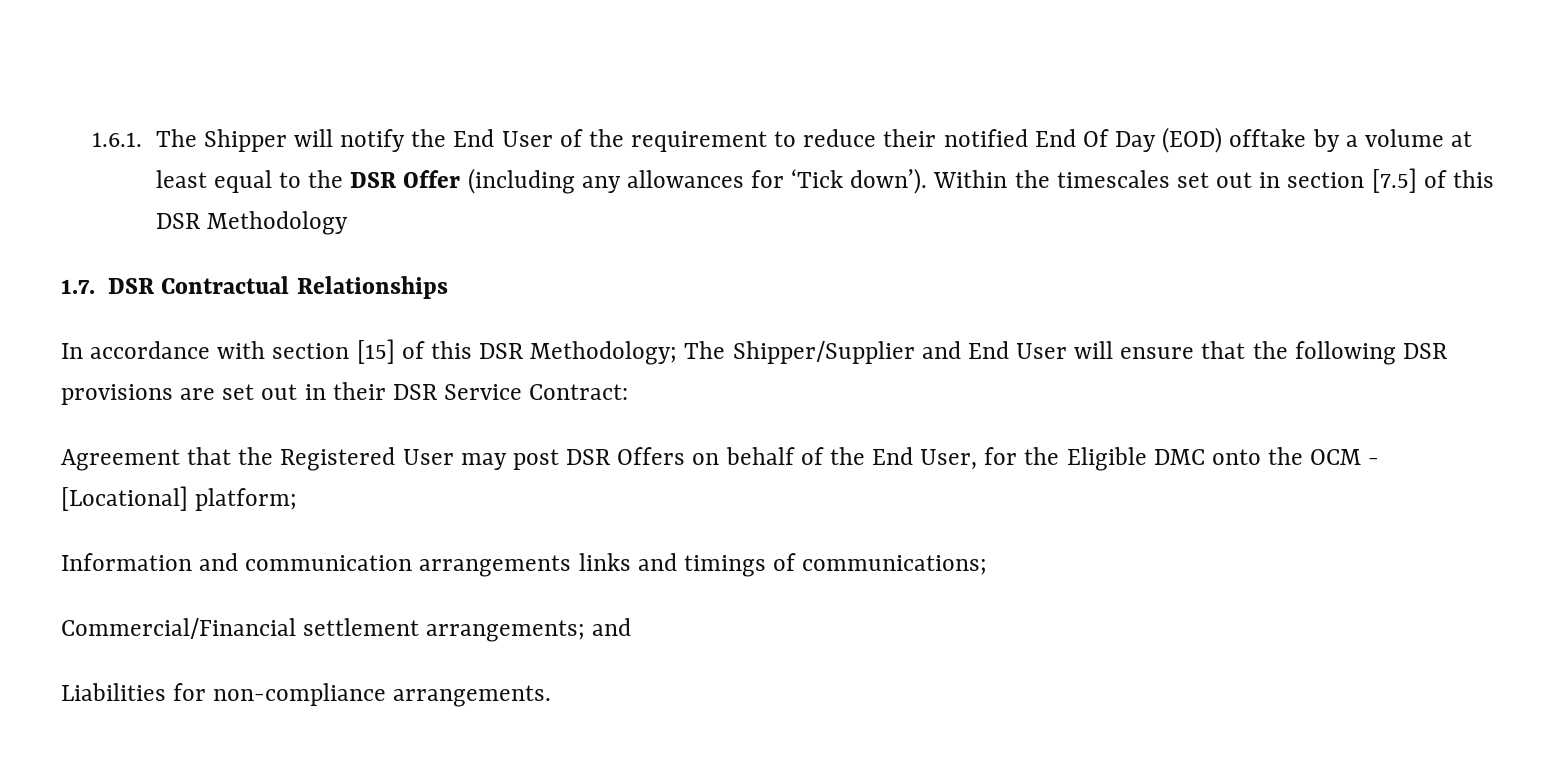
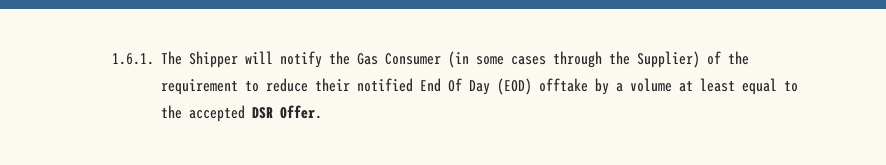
- 1.6.1. The Shipper will notify the End User of the requirement to reduce their notified End Of Day (EOD) offtake by a volume at least equal to the DSR Offer (including any allowances for ‘Tick down’). Within the timescales set out in section [7.5] of this DSR Methodology
- 1.7. DSR Contractual Relationships
- In accordance with section [15] of this DSR Methodology; The Shipper/Supplier and End User will ensure that the following DSR provisions are set out in their DSR Service Contract:
- Agreement that the Registered User may post DSR Offers on behalf of the End User, for the Eligible DMC onto the OCM - [Locational] platform;
- Information and communication arrangements links and timings of communications;
- Commercial/Financial settlement arrangements; and
- Liabilities for non-compliance arrangements.
+ 1.6.1. The Shipper will notify the Gas Consumer (in some cases through the Supplier) of the requirement to reduce their notified End Of Day (EOD) offtake by a volume at least equal to the accepted DSR Offer.

